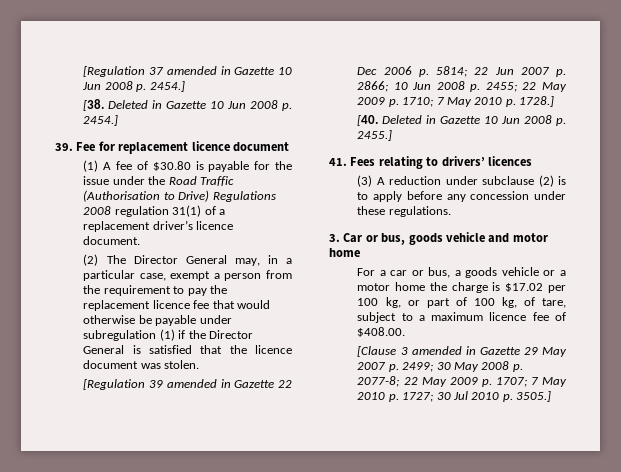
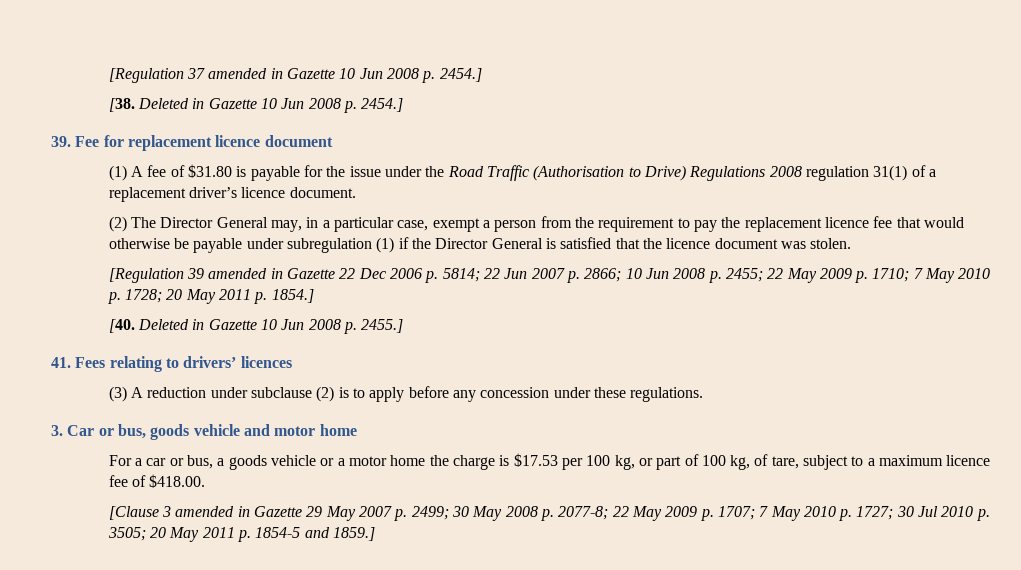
- (1) A fee of $30.80 is payable for the issue under the Road Traffic (Authorisation to Drive) Regulations 2008 regulation 31(1) of a replacement driver’s licence document.
+ (1) A fee of $31.80 is payable for the issue under the Road Traffic (Authorisation to Drive) Regulations 2008 regulation 31(1) of a replacement driver’s licence document.
- [Regulation 39 amended in Gazette 22 Dec 2006 p. 5814; 22 Jun 2007 p. 2866; 10 Jun 2008 p. 2455; 22 May 2009 p. 1710; 7 May 2010 p. 1728.]
+ [Regulation 39 amended in Gazette 22 Dec 2006 p. 5814; 22 Jun 2007 p. 2866; 10 Jun 2008 p. 2455; 22 May 2009 p. 1710; 7 May 2010 p. 1728; 20 May 2011 p. 1854.]
- For a car or bus, a goods vehicle or a motor home the charge is $17.02 per 100 kg, or part of 100 kg, of tare, subject to a maximum licence fee of $408.00.
+ For a car or bus, a goods vehicle or a motor home the charge is $17.53 per 100 kg, or part of 100 kg, of tare, subject to a maximum licence fee of $418.00.
- [Clause 3 amended in Gazette 29 May 2007 p. 2499; 30 May 2008 p. 2077-8; 22 May 2009 p. 1707; 7 May 2010 p. 1727; 30 Jul 2010 p. 3505.]
+ [Clause 3 amended in Gazette 29 May 2007 p. 2499; 30 May 2008 p. 2077-8; 22 May 2009 p. 1707; 7 May 2010 p. 1727; 30 Jul 2010 p. 3505; 20 May 2011 p. 1854-5 and 1859.]

